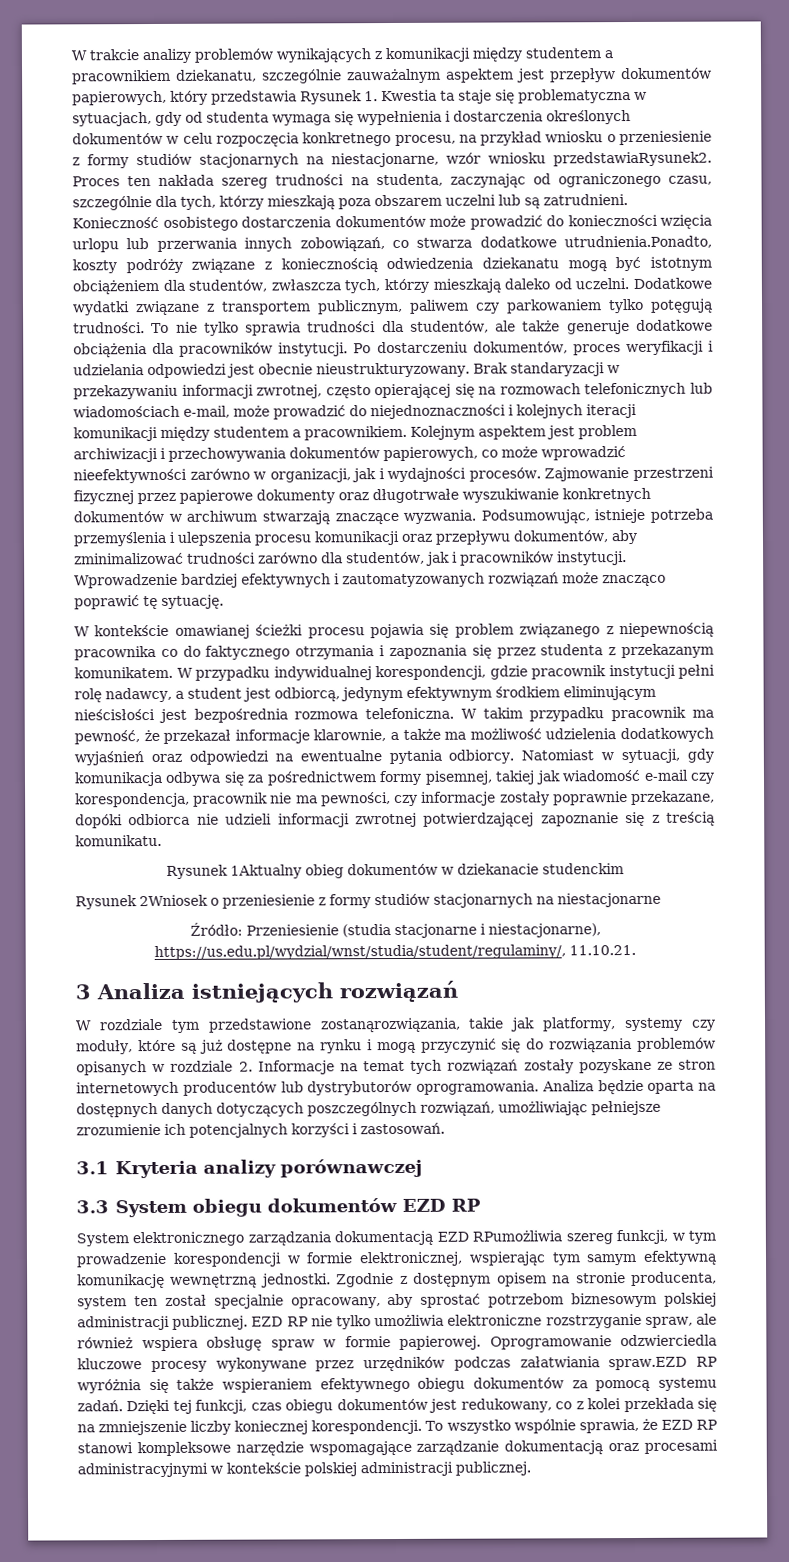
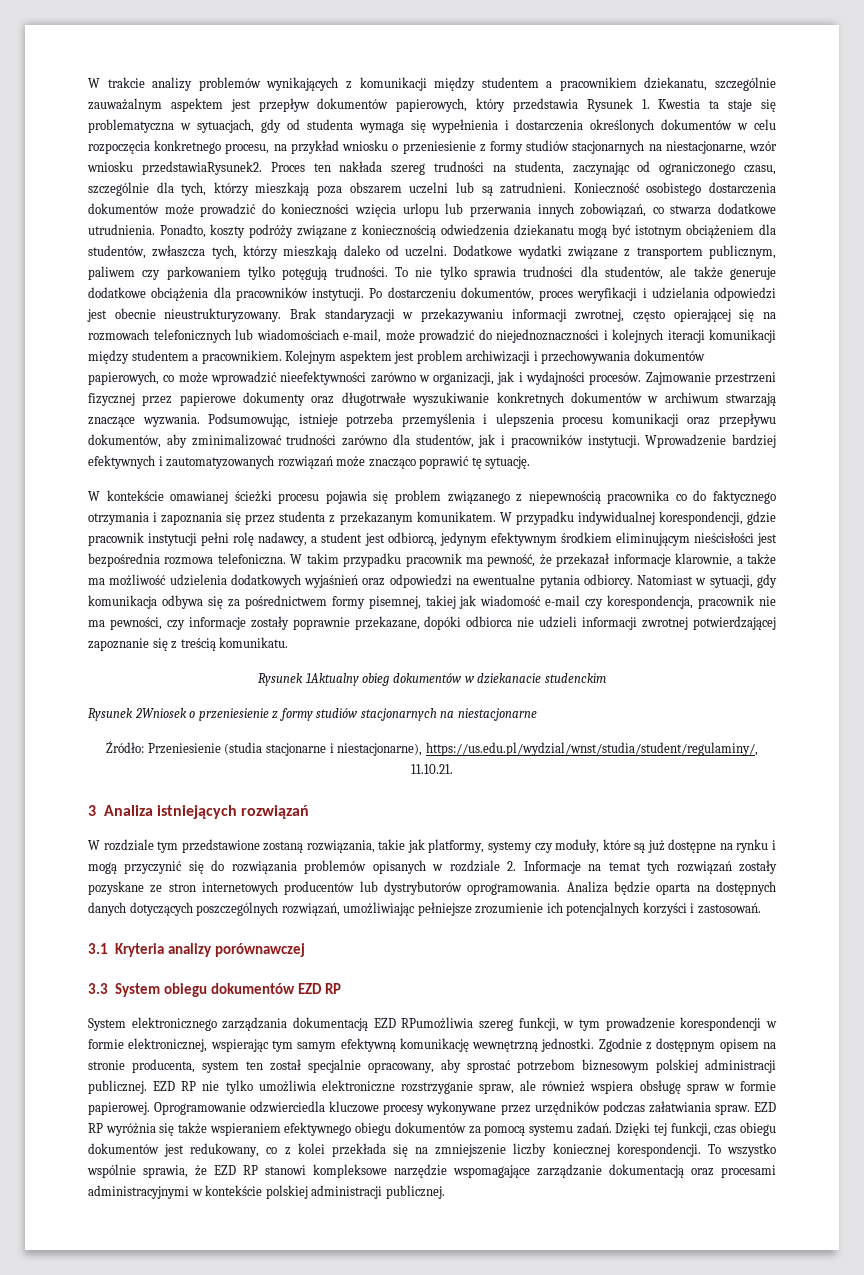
- Konieczność osobistego dostarczenia dokumentów może prowadzić do konieczności wzięcia urlopu lub przerwania innych zobowiązań, co stwarza dodatkowe utrudnienia.Ponadto, koszty podróży związane z koniecznością odwiedzenia dziekanatu mogą być istotnym obciążeniem dla studentów, zwłaszcza tych, którzy mieszkają daleko od uczelni.
+ Konieczność osobistego dostarczenia dokumentów może prowadzić do konieczności wzięcia urlopu lub przerwania innych zobowiązań, co stwarza dodatkowe utrudnienia. Ponadto, koszty podróży związane z koniecznością odwiedzenia dziekanatu mogą być istotnym obciążeniem dla studentów, zwłaszcza tych, którzy mieszkają daleko od uczelni.
- W rozdziale tym przedstawione zostanąrozwiązania, takie jak platformy, systemy czy moduły, które są już dostępne na rynku i mogą przyczynić się do rozwiązania problemów opisanych w rozdziale 2. Informacje na temat tych rozwiązań zostały pozyskane ze stron internetowych producentów lub dystrybutorów oprogramowania.
+ W rozdziale tym przedstawione zostaną rozwiązania, takie jak platformy, systemy czy moduły, które są już dostępne na rynku i mogą przyczynić się do rozwiązania problemów opisanych w rozdziale 2. Informacje na temat tych rozwiązań zostały pozyskane ze stron internetowych producentów lub dystrybutorów oprogramowania.
- Oprogramowanie odzwierciedla kluczowe procesy wykonywane przez urzędników podczas załatwiania spraw.EZD RP wyróżnia się także wspieraniem efektywnego obiegu dokumentów za pomocą systemu zadań.
+ Oprogramowanie odzwierciedla kluczowe procesy wykonywane przez urzędników podczas załatwiania spraw. EZD RP wyróżnia się także wspieraniem efektywnego obiegu dokumentów za pomocą systemu zadań.

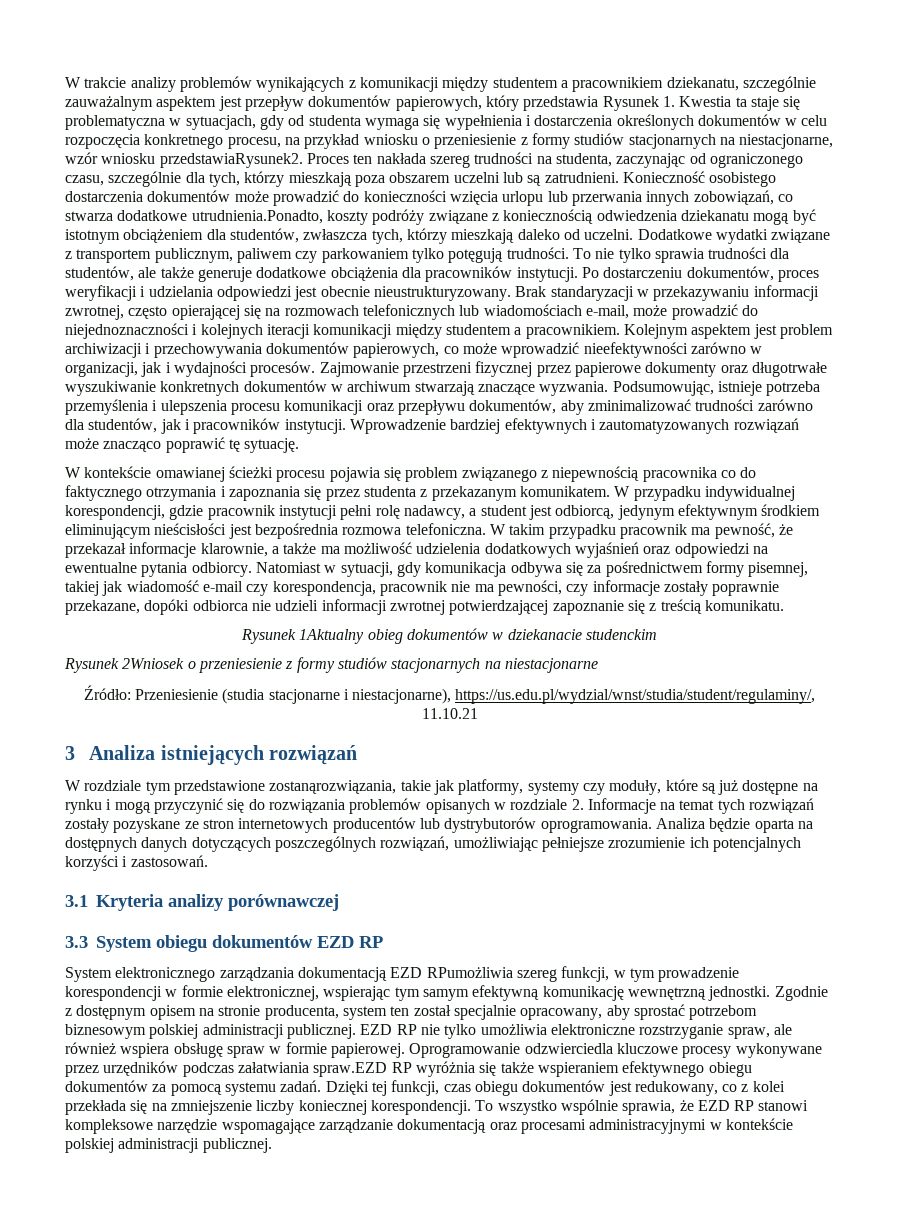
- Konieczność osobistego dostarczenia dokumentów może prowadzić do konieczności wzięcia urlopu lub przerwania innych zobowiązań, co stwarza dodatkowe utrudnienia. Ponadto, koszty podróży związane z koniecznością odwiedzenia dziekanatu mogą być istotnym obciążeniem dla studentów, zwłaszcza tych, którzy mieszkają daleko od uczelni.
+ Konieczność osobistego dostarczenia dokumentów może prowadzić do konieczności wzięcia urlopu lub przerwania innych zobowiązań, co stwarza dodatkowe utrudnienia.Ponadto, koszty podróży związane z koniecznością odwiedzenia dziekanatu mogą być istotnym obciążeniem dla studentów, zwłaszcza tych, którzy mieszkają daleko od uczelni.
- Źródło: Przeniesienie (studia stacjonarne i niestacjonarne), https://us.edu.pl/wydzial/wnst/studia/student/regulaminy/, 11.10.21.
+ Źródło: Przeniesienie (studia stacjonarne i niestacjonarne), https://us.edu.pl/wydzial/wnst/studia/student/regulaminy/, 11.10.21
- W rozdziale tym przedstawione zostaną rozwiązania, takie jak platformy, systemy czy moduły, które są już dostępne na rynku i mogą przyczynić się do rozwiązania problemów opisanych w rozdziale 2. Informacje na temat tych rozwiązań zostały pozyskane ze stron internetowych producentów lub dystrybutorów oprogramowania.
+ W rozdziale tym przedstawione zostanąrozwiązania, takie jak platformy, systemy czy moduły, które są już dostępne na rynku i mogą przyczynić się do rozwiązania problemów opisanych w rozdziale 2. Informacje na temat tych rozwiązań zostały pozyskane ze stron internetowych producentów lub dystrybutorów oprogramowania.
- Oprogramowanie odzwierciedla kluczowe procesy wykonywane przez urzędników podczas załatwiania spraw. EZD RP wyróżnia się także wspieraniem efektywnego obiegu dokumentów za pomocą systemu zadań.
+ Oprogramowanie odzwierciedla kluczowe procesy wykonywane przez urzędników podczas załatwiania spraw.EZD RP wyróżnia się także wspieraniem efektywnego obiegu dokumentów za pomocą systemu zadań.

